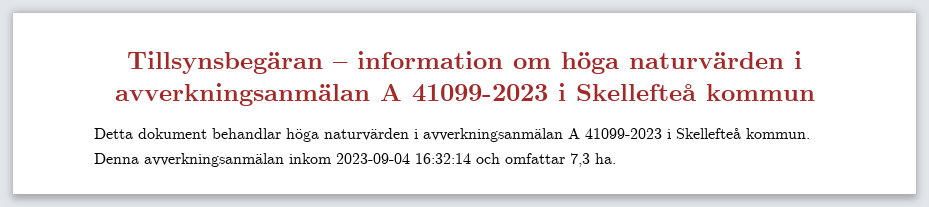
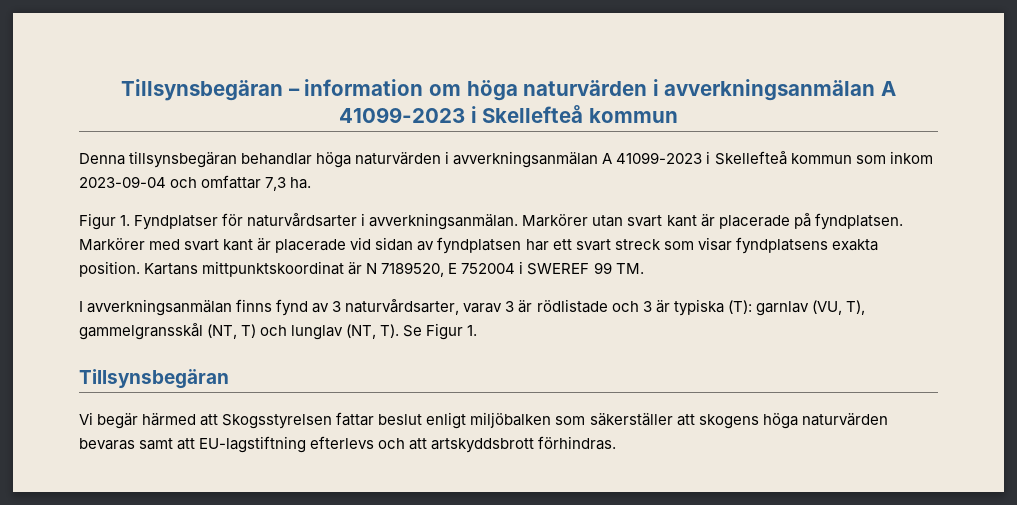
- Detta dokument behandlar höga naturvärden i avverkningsanmälan A 41099-2023 i Skellefteå kommun. Denna avverkningsanmälan inkom 2023-09-04 16:32:14 och omfattar 7,3 ha.
+ Denna tillsynsbegäran behandlar höga naturvärden i avverkningsanmälan A 41099-2023 i Skellefteå kommun som inkom 2023-09-04 och omfattar 7,3 ha.
+ Figur 1. Fyndplatser för naturvårdsarter i avverkningsanmälan. Markörer utan svart kant är placerade på fyndplatsen. Markörer med svart kant är placerade vid sidan av fyndplatsen har ett svart streck som visar fyndplatsens exakta position. Kartans mittpunktskoordinat är N 7189520, E 752004 i SWEREF 99 TM.
+ I avverkningsanmälan finns fynd av 3 naturvårdsarter, varav 3 är rödlistade och 3 är typiska (T): garnlav (VU, T), gammelgransskål (NT, T) och lunglav (NT, T). Se Figur 1.
+ Tillsynsbegäran
+ Vi begär härmed att Skogsstyrelsen fattar beslut enligt miljöbalken som säkerställer att skogens höga naturvärden bevaras samt att EU-lagstiftning efterlevs och att artskyddsbrott förhindras.

